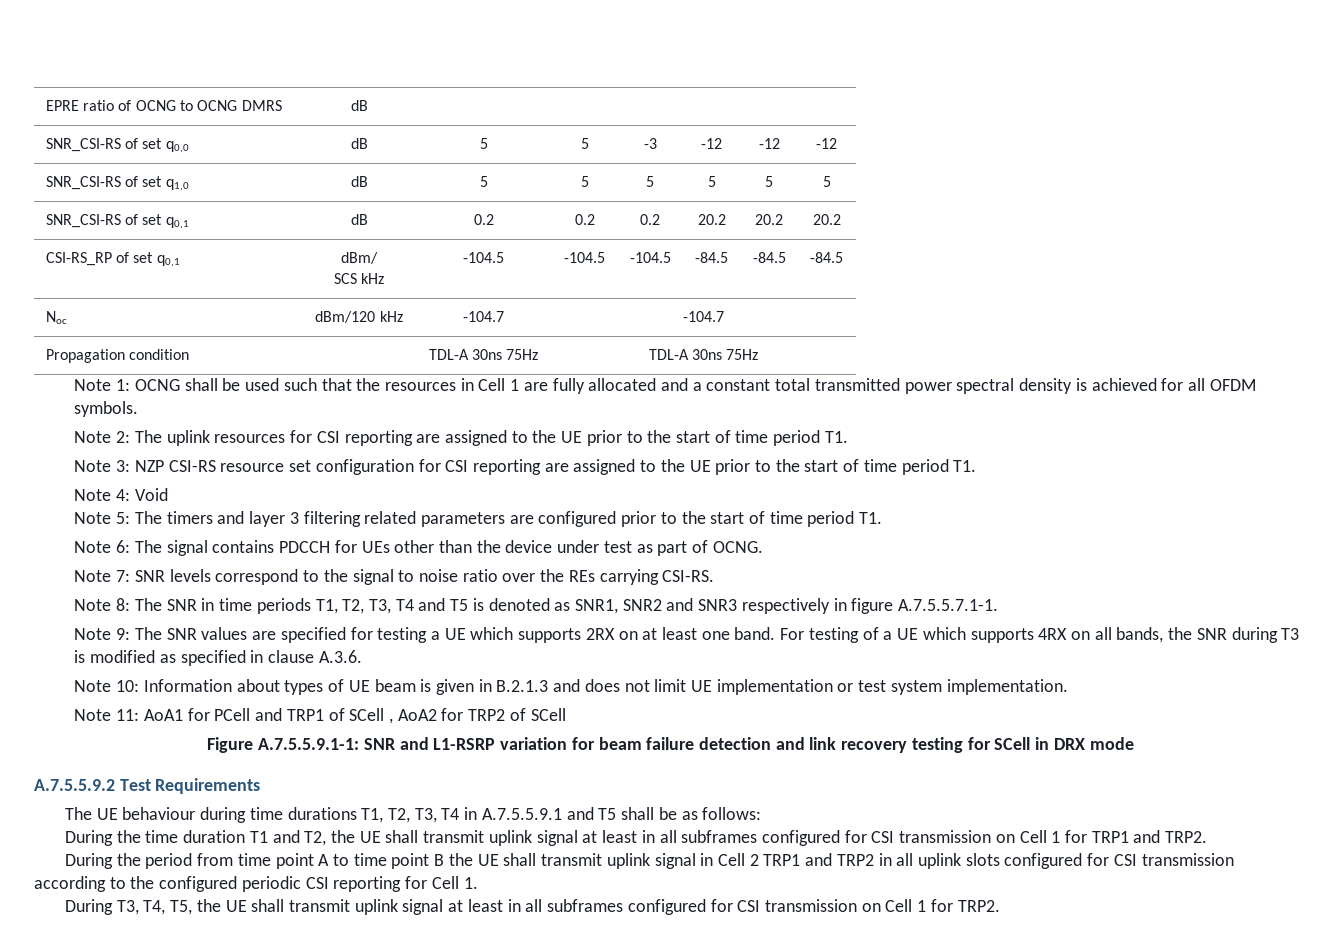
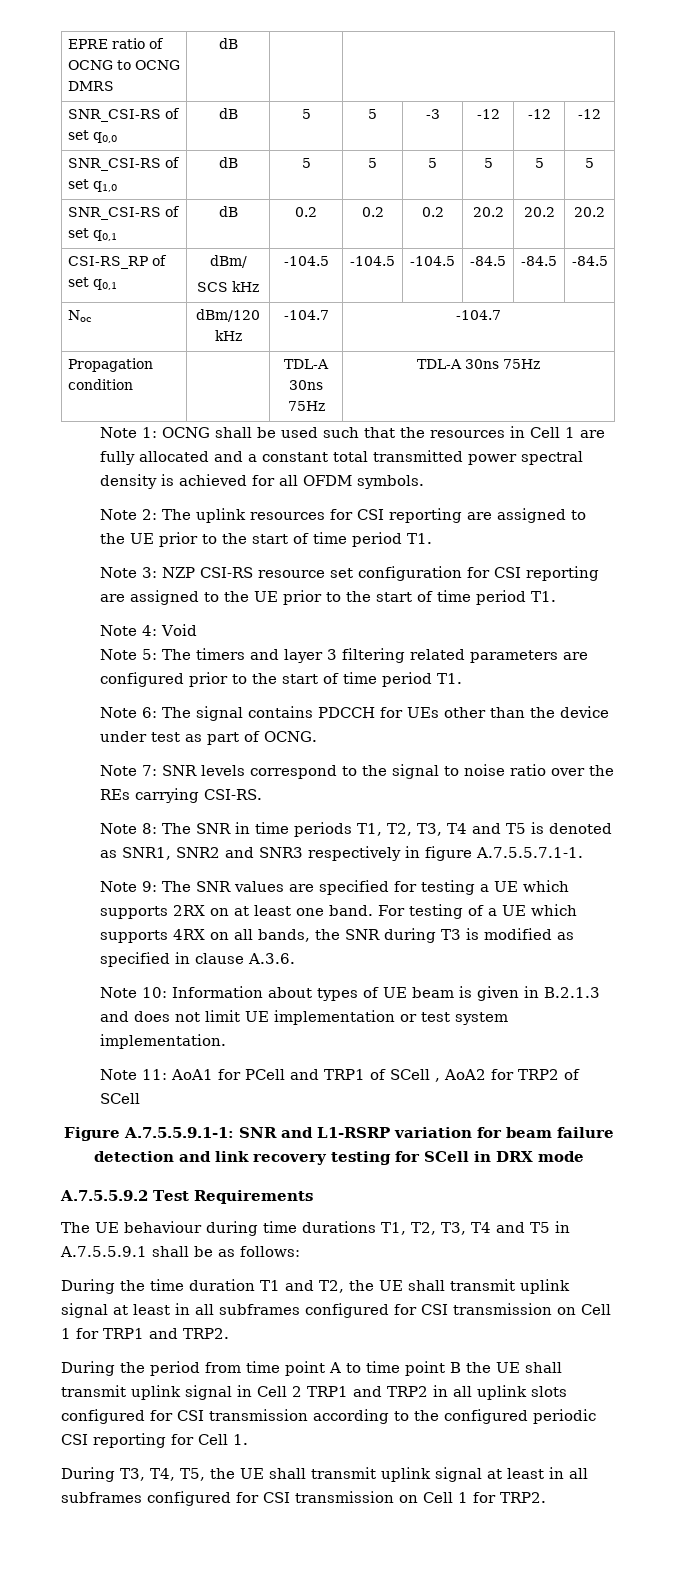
- The UE behaviour during time durations T1, T2, T3, T4 in A.7.5.5.9.1 and T5 shall be as follows:
+ The UE behaviour during time durations T1, T2, T3, T4 and T5 in A.7.5.5.9.1 shall be as follows:

